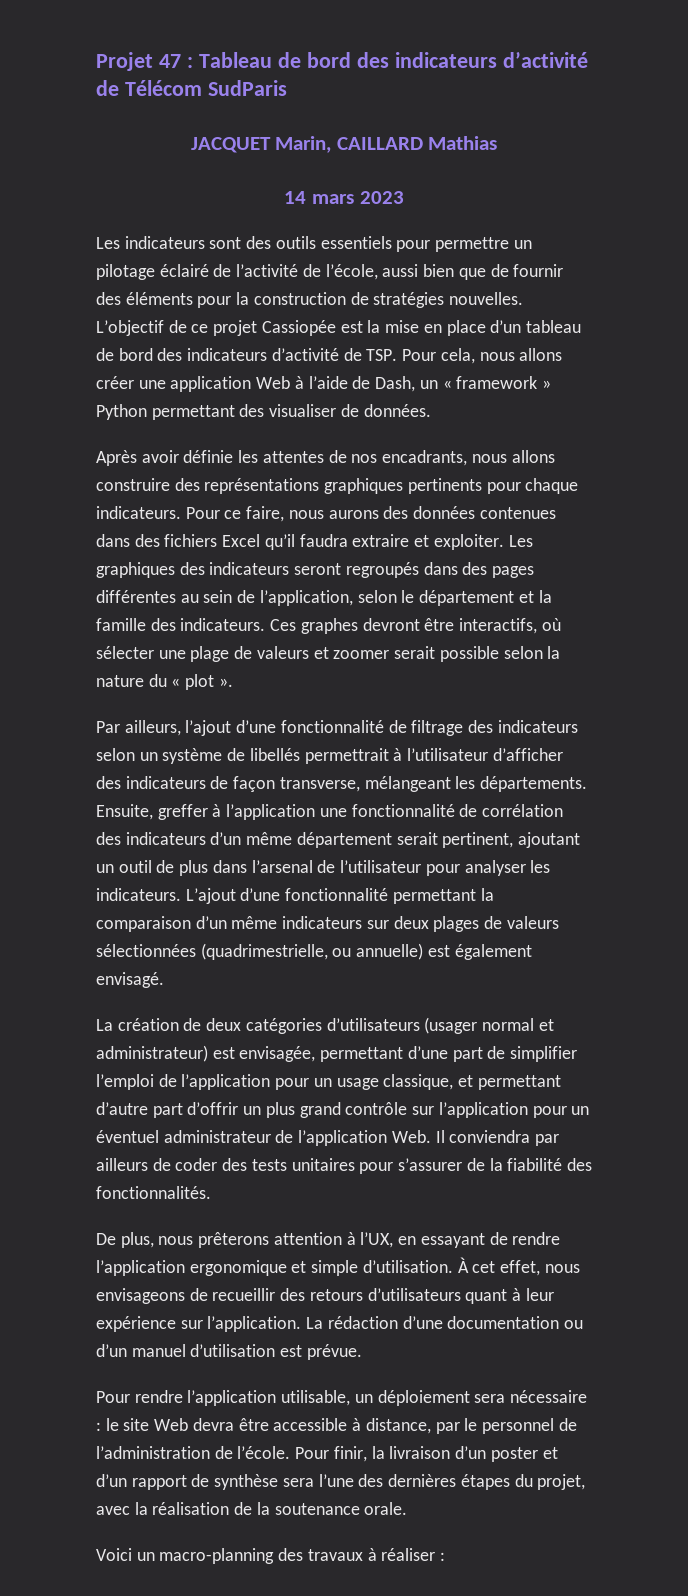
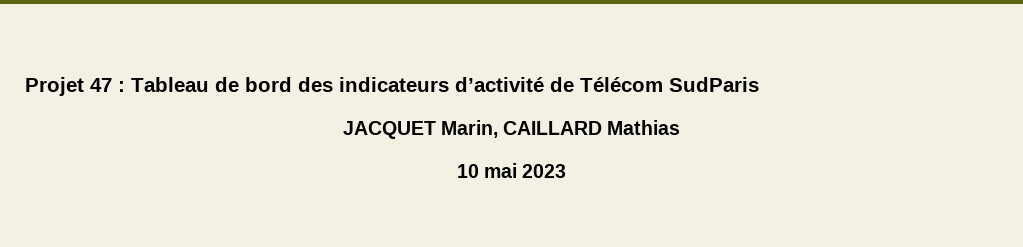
- 14 mars 2023
+ 10 mai 2023
- Les indicateurs sont des outils essentiels pour permettre un pilotage éclairé de l’activité de l’école, aussi bien que de fournir des éléments pour la construction de stratégies nouvelles. L’objectif de ce projet Cassiopée est la mise en place d’un tableau de bord des indicateurs d’activité de TSP. Pour cela, nous allons créer une application Web à l’aide de Dash, un « framework » Python permettant des visualiser de données.
- Après avoir définie les attentes de nos encadrants, nous allons construire des représentations graphiques pertinents pour chaque indicateurs. Pour ce faire, nous aurons des données contenues dans des fichiers Excel qu’il faudra extraire et exploiter. Les graphiques des indicateurs seront regroupés dans des pages différentes au sein de l’application, selon le département et la famille des indicateurs. Ces graphes devront être interactifs, où sélecter une plage de valeurs et zoomer serait possible selon la nature du « plot ».
- Par ailleurs, l’ajout d’une fonctionnalité de filtrage des indicateurs selon un système de libellés permettrait à l’utilisateur d’afficher des indicateurs de façon transverse, mélangeant les départements. Ensuite, greffer à l’application une fonctionnalité de corrélation des indicateurs d’un même département serait pertinent, ajoutant un outil de plus dans l’arsenal de l’utilisateur pour analyser les indicateurs. L’ajout d’une fonctionnalité permettant la comparaison d’un même indicateurs sur deux plages de valeurs sélectionnées (quadrimestrielle, ou annuelle) est également envisagé.
- La création de deux catégories d’utilisateurs (usager normal et administrateur) est envisagée, permettant d’une part de simplifier l’emploi de l’application pour un usage classique, et permettant d’autre part d’offrir un plus grand contrôle sur l’application pour un éventuel administrateur de l’application Web. Il conviendra par ailleurs de coder des tests unitaires pour s’assurer de la fiabilité des fonctionnalités.
- De plus, nous prêterons attention à l’UX, en essayant de rendre l’application ergonomique et simple d’utilisation. À cet effet, nous envisageons de recueillir des retours d’utilisateurs quant à leur expérience sur l’application. La rédaction d’une documentation ou d’un manuel d’utilisation est prévue.
- Pour rendre l’application utilisable, un déploiement sera nécessaire : le site Web devra être accessible à distance, par le personnel de l’administration de l’école. Pour finir, la livraison d’un poster et d’un rapport de synthèse sera l’une des dernières étapes du projet, avec la réalisation de la soutenance orale.
- Voici un macro-planning des travaux à réaliser :

